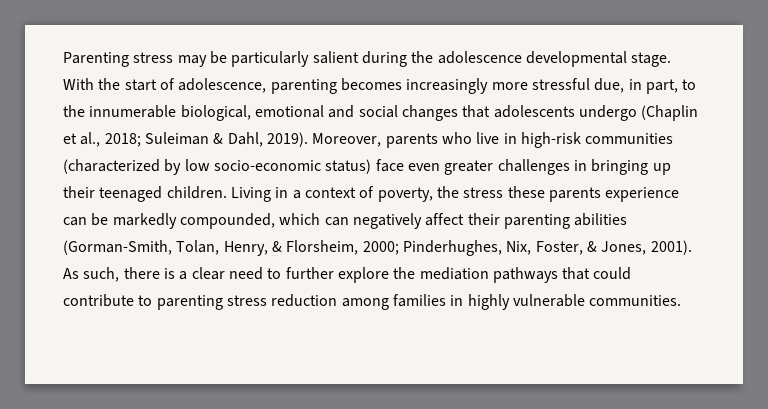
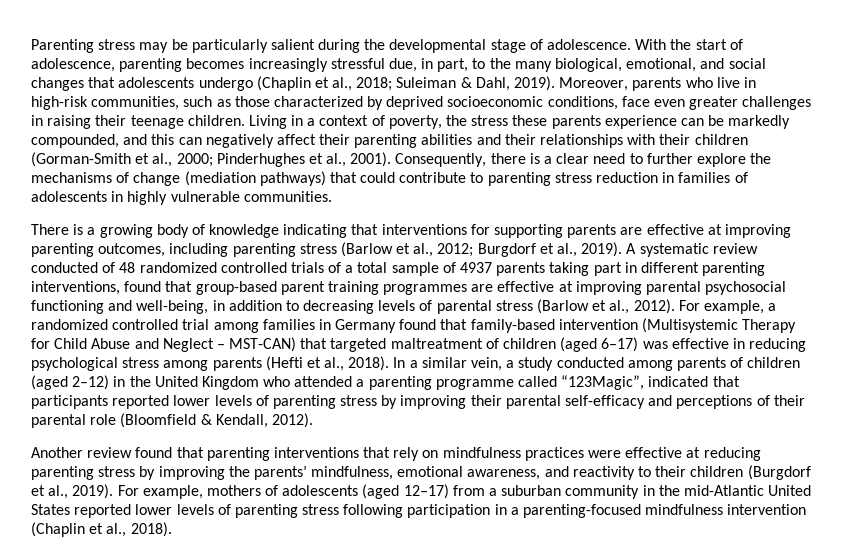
- Parenting stress may be particularly salient during the adolescence developmental stage.
+ Parenting stress may be particularly salient during the developmental stage of adolescence.
- With the start of adolescence, parenting becomes increasingly more stressful due, in part, to the innumerable biological, emotional and social changes that adolescents undergo (Chaplin et al., 2018; Suleiman & Dahl, 2019).
+ With the start of adolescence, parenting becomes increasingly stressful due, in part, to the many biological, emotional, and social changes that adolescents undergo (Chaplin et al., 2018; Suleiman & Dahl, 2019).
- Moreover, parents who live in high-risk communities (characterized by low socio-economic status) face even greater challenges in bringing up their teenaged children.
+ Moreover, parents who live in high-risk communities, such as those characterized by deprived socioeconomic conditions, face even greater challenges in raising their teenage children.
- Living in a context of poverty, the stress these parents experience can be markedly compounded, which can negatively affect their parenting abilities (Gorman-Smith, Tolan, Henry, & Florsheim, 2000; Pinderhughes, Nix, Foster, & Jones, 2001). As such, there is a clear need to further explore the mediation pathways that could contribute to parenting stress reduction among families in highly vulnerable communities.
+ Living in a context of poverty, the stress these parents experience can be markedly compounded, and this can negatively affect their parenting abilities and their relationships with their children (Gorman-Smith et al., 2000; Pinderhughes et al., 2001). Consequently, there is a clear need to further explore the mechanisms of change (mediation pathways) that could contribute to parenting stress reduction in families of adolescents in highly vulnerable communities.
+ There is a growing body of knowledge indicating that interventions for supporting parents are effective at improving parenting outcomes, including parenting stress (Barlow et al., 2012; Burgdorf et al., 2019). A systematic review conducted of 48 randomized controlled trials of a total sample of 4937 parents taking part in different parenting interventions, found that group-based parent training programmes are effective at improving parental psychosocial functioning and well-being, in addition to decreasing levels of parental stress (Barlow et al., 2012). For example, a randomized controlled trial among families in Germany found that family-based intervention (Multisystemic Therapy for Child Abuse and Neglect – MST-CAN) that targeted maltreatment of children (aged 6–17) was effective in reducing psychological stress among parents (Hefti et al., 2018). In a similar vein, a study conducted among parents of children (aged 2–12) in the United Kingdom who attended a parenting programme called “123Magic”, indicated that participants reported lower levels of parenting stress by improving their parental self-efficacy and perceptions of their parental role (Bloomfield & Kendall, 2012).
+ Another review found that parenting interventions that rely on mindfulness practices were effective at reducing parenting stress by improving the parents’ mindfulness, emotional awareness, and reactivity to their children (Burgdorf et al., 2019). For example, mothers of adolescents (aged 12–17) from a suburban community in the mid-Atlantic United States reported lower levels of parenting stress following participation in a parenting-focused mindfulness intervention (Chaplin et al., 2018).

